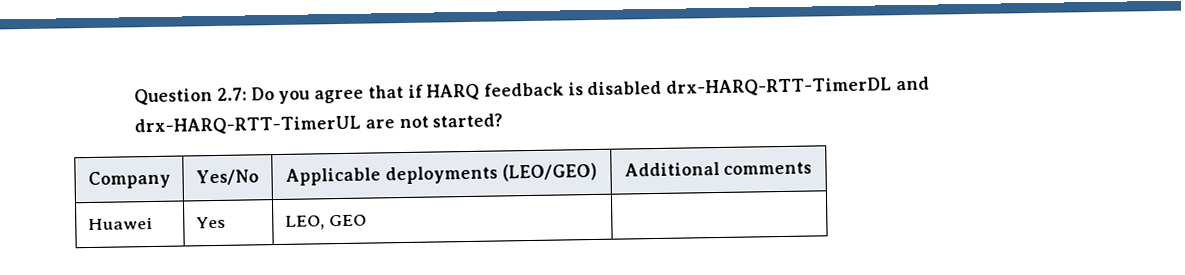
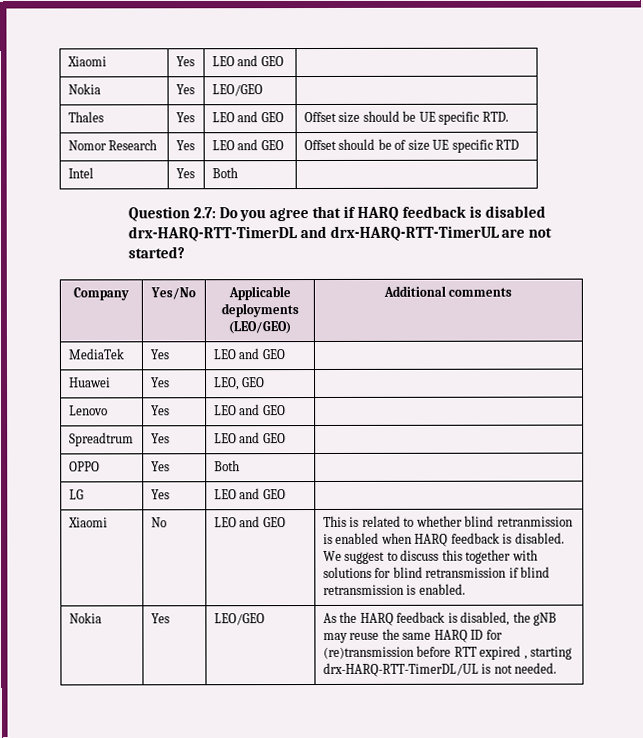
+ Xiaomi | Yes | LEO and GEO |
+ Nokia | Yes | LEO/GEO |
+ Thales | Yes | LEO and GEO | Offset size should be UE specific RTD.
+ Nomor Research | Yes | LEO and GEO | Offset should be of size UE specific RTD
+ Intel | Yes | Both |
+ MediaTek | Yes | LEO and GEO |
+ Lenovo | Yes | LEO and GEO |
+ Spreadtrum | Yes | LEO and GEO |
+ OPPO | Yes | Both |
+ LG | Yes | LEO and GEO |
+ Xiaomi | No | LEO and GEO | This is related to whether blind retranmission is enabled when HARQ feedback is disabled. We suggest to discuss this together with solutions for blind retransmission if blind retransmission is enabled.
+ Nokia | Yes | LEO/GEO | As the HARQ feedback is disabled, the gNB may reuse the same HARQ ID for (re)transmission before RTT expired , starting drx-HARQ-RTT-TimerDL/UL is not needed.

